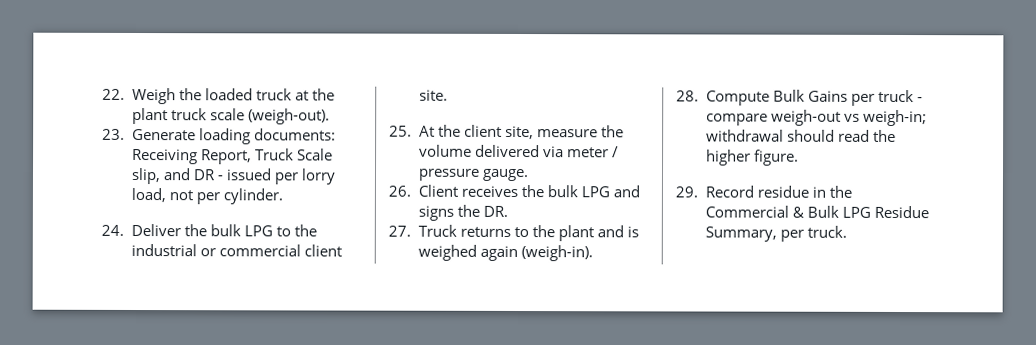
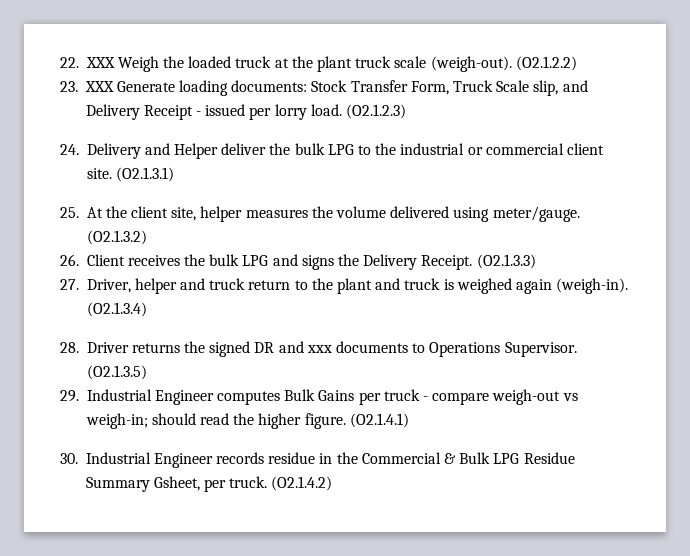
- 22. Weigh the loaded truck at the plant truck scale (weigh-out).
+ 22. XXX Weigh the loaded truck at the plant truck scale (weigh-out). (O2.1.2.2)
- 23. Generate loading documents: Receiving Report, Truck Scale slip, and DR - issued per lorry load, not per cylinder.
- 24. Deliver the bulk LPG to the industrial or commercial client site.
+ 23. XXX Generate loading documents: Stock Transfer Form, Truck Scale slip, and Delivery Receipt - issued per lorry load. (O2.1.2.3)
+ 24. Delivery and Helper deliver the bulk LPG to the industrial or commercial client site. (O2.1.3.1)
- 25. At the client site, measure the volume delivered via meter / pressure gauge.
+ 25. At the client site, helper measures the volume delivered using meter/gauge. (O2.1.3.2)
- 26. Client receives the bulk LPG and signs the DR.
- 27. Truck returns to the plant and is weighed again (weigh-in).
+ 26. Client receives the bulk LPG and signs the Delivery Receipt. (O2.1.3.3)
+ 27. Driver, helper and truck return to the plant and truck is weighed again (weigh-in). (O2.1.3.4)
- 28. Compute Bulk Gains per truck - compare weigh-out vs weigh-in; withdrawal should read the higher figure.
- 29. Record residue in the Commercial & Bulk LPG Residue Summary, per truck.
+ 28. Driver returns the signed DR and xxx documents to Operations Supervisor. (O2.1.3.5)
+ 29. Industrial Engineer computes Bulk Gains per truck - compare weigh-out vs weigh-in; should read the higher figure. (O2.1.4.1)
+ 30. Industrial Engineer records residue in the Commercial & Bulk LPG Residue Summary Gsheet, per truck.
+ (O2.1.4.2)

